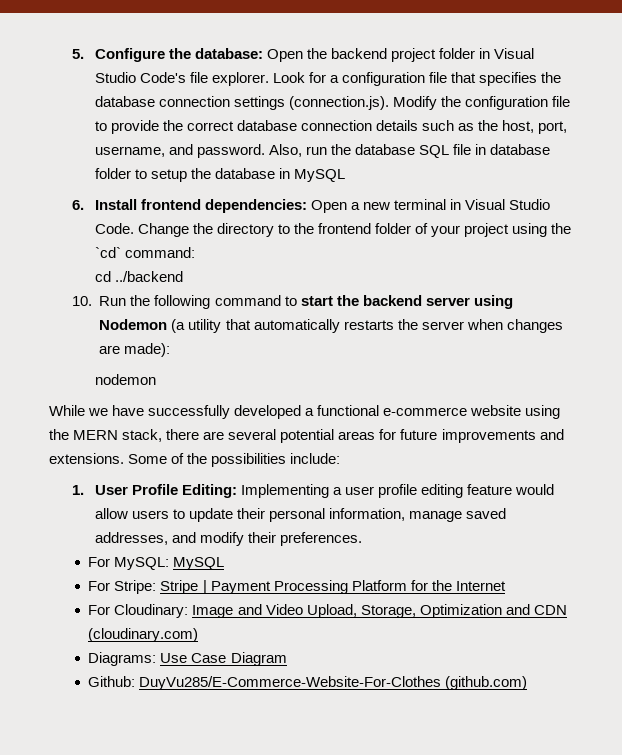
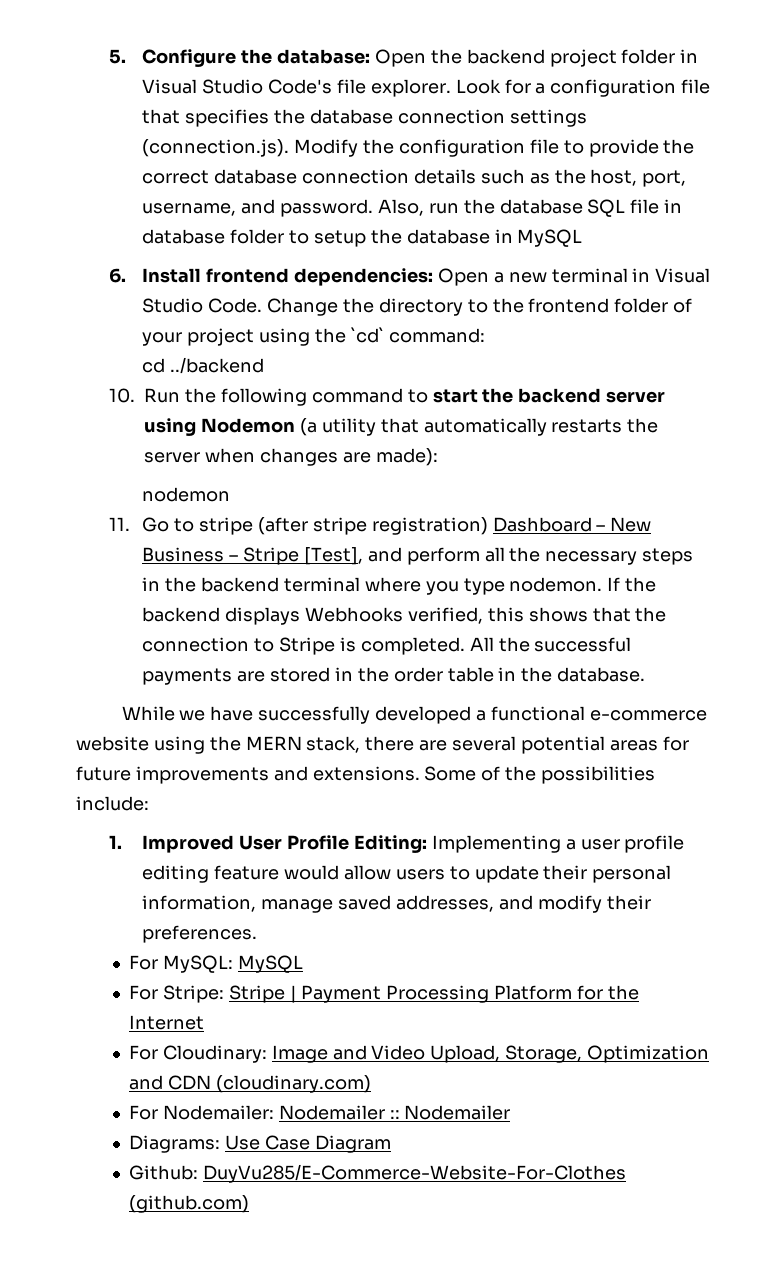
+ 11. Go to stripe (after stripe registration) Dashboard – New Business – Stripe [Test], and perform all the necessary steps in the backend terminal where you type nodemon. If the backend displays Webhooks verified, this shows that the connection to Stripe is completed. All the successful payments are stored in the order table in the database.
- 1. User Profile Editing: Implementing a user profile editing feature would allow users to update their personal information, manage saved addresses, and modify their preferences.
+ 1. Improved User Profile Editing: Implementing a user profile editing feature would allow users to update their personal information, manage saved addresses, and modify their preferences.
+ For Nodemailer: Nodemailer :: Nodemailer

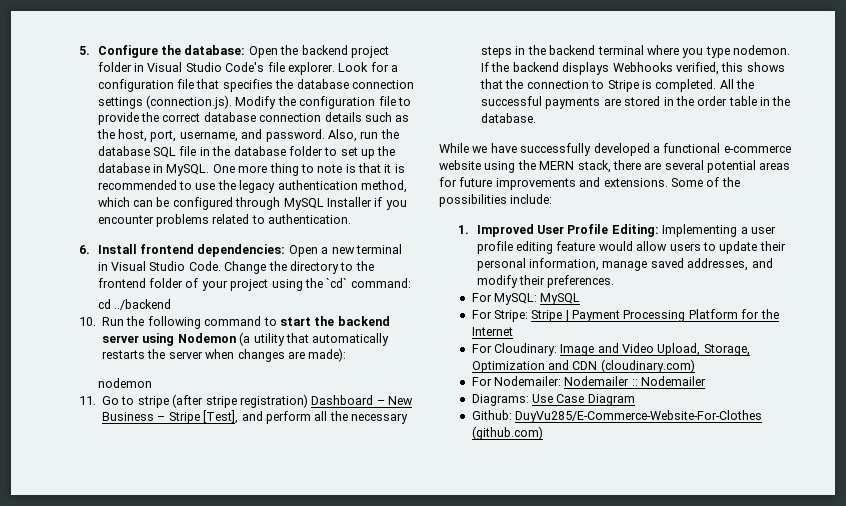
- Also, run the database SQL file in database folder to setup the database in MySQL
+ Also, run the database SQL file in the database folder to set up the database in MySQL. One more thing to note is that it is recommended to use the legacy authentication method, which can be configured through MySQL Installer if you encounter problems related to authentication.

